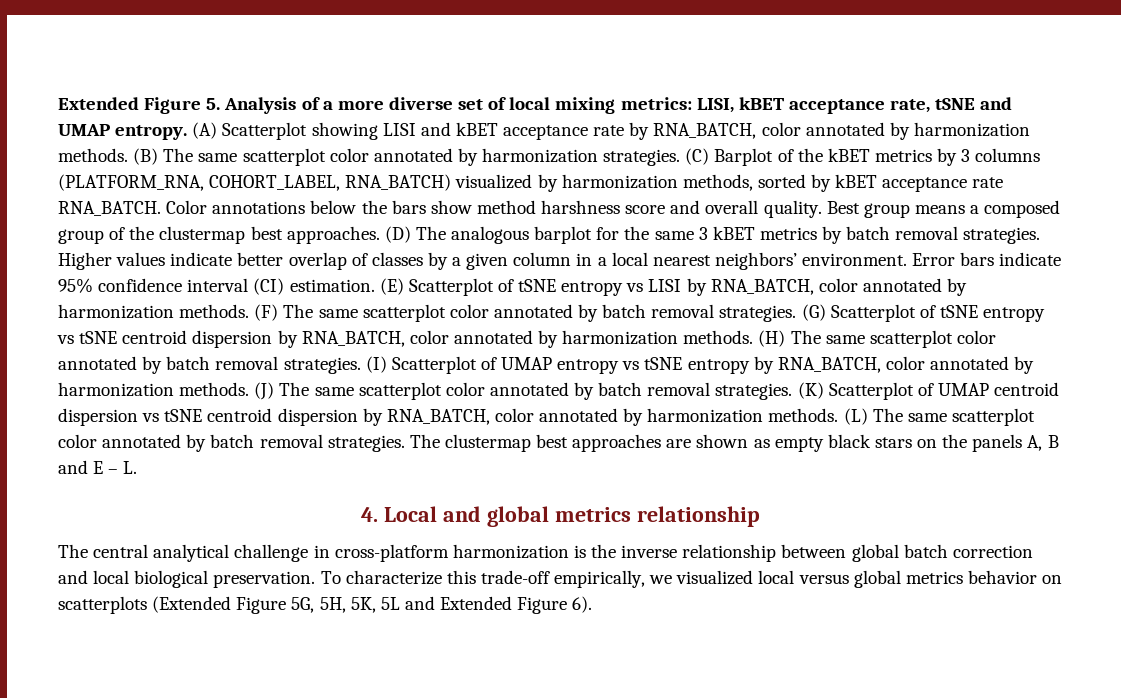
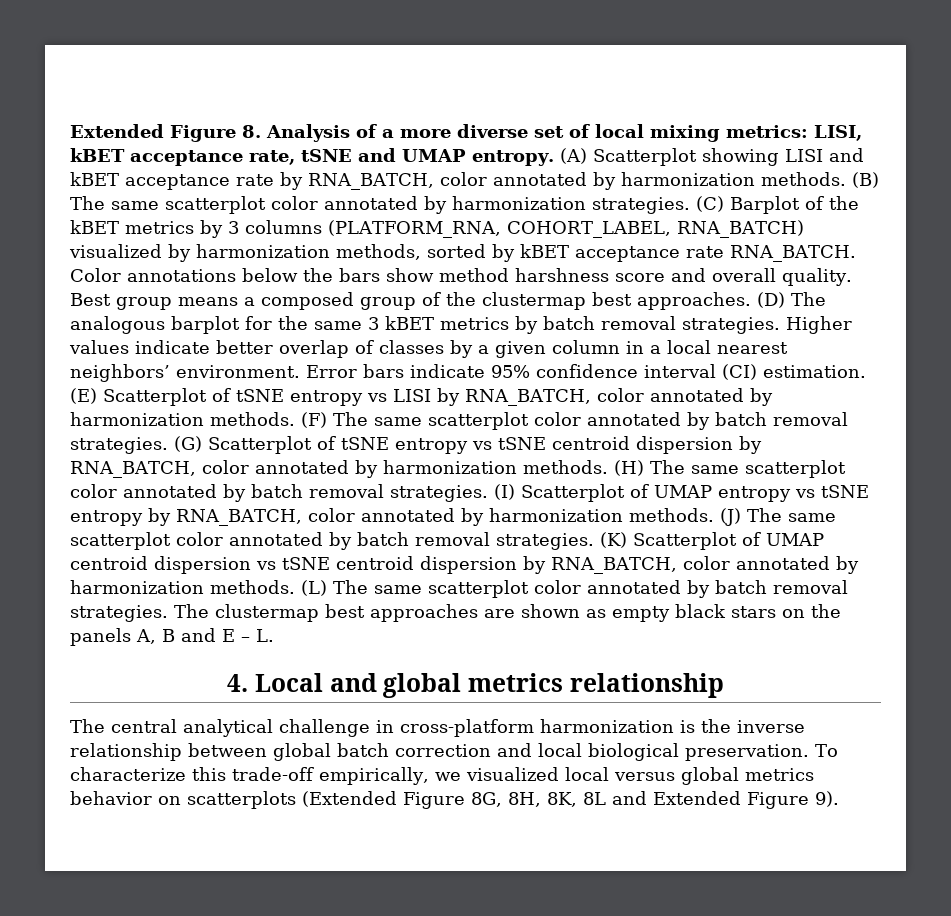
- Extended Figure 5. Analysis of a more diverse set of local mixing metrics: LISI, kBET acceptance rate, tSNE and UMAP entropy.
+ Extended Figure 8. Analysis of a more diverse set of local mixing metrics: LISI, kBET acceptance rate, tSNE and UMAP entropy.
- To characterize this trade-off empirically, we visualized local versus global metrics behavior on scatterplots (Extended Figure 5G, 5H, 5K, 5L and Extended Figure 6).
+ To characterize this trade-off empirically, we visualized local versus global metrics behavior on scatterplots (Extended Figure 8G, 8H, 8K, 8L and Extended Figure 9).

